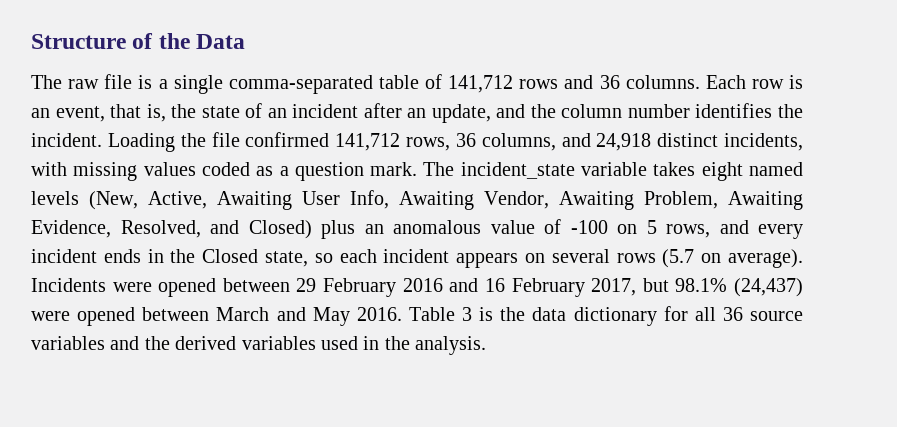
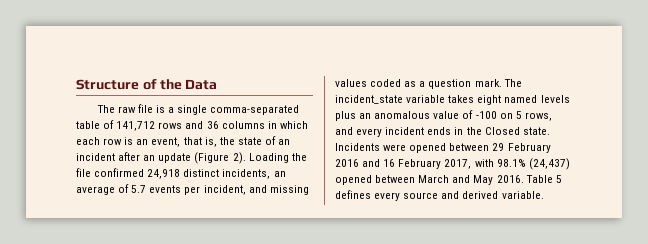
- The raw file is a single comma-separated table of 141,712 rows and 36 columns. Each row is an event, that is, the state of an incident after an update, and the column number identifies the incident. Loading the file confirmed 141,712 rows, 36 columns, and 24,918 distinct incidents, with missing values coded as a question mark.
+ The raw file is a single comma-separated table of 141,712 rows and 36 columns in which each row is an event, that is, the state of an incident after an update (Figure 2). Loading the file confirmed 24,918 distinct incidents, an average of 5.7 events per incident, and missing values coded as a question mark.
- The incident_state variable takes eight named levels (New, Active, Awaiting User Info, Awaiting Vendor, Awaiting Problem, Awaiting Evidence, Resolved, and Closed) plus an anomalous value of -100 on 5 rows, and every incident ends in the Closed state, so each incident appears on several rows (5.7 on average).
+ The incident_state variable takes eight named levels plus an anomalous value of -100 on 5 rows, and every incident ends in the Closed state.
- Incidents were opened between 29 February 2016 and 16 February 2017, but 98.1% (24,437) were opened between March and May 2016.
+ Incidents were opened between 29 February 2016 and 16 February 2017, with 98.1% (24,437) opened between March and May 2016.
- Table 3 is the data dictionary for all 36 source variables and the derived variables used in the analysis.
+ Table 5 defines every source and derived variable.

